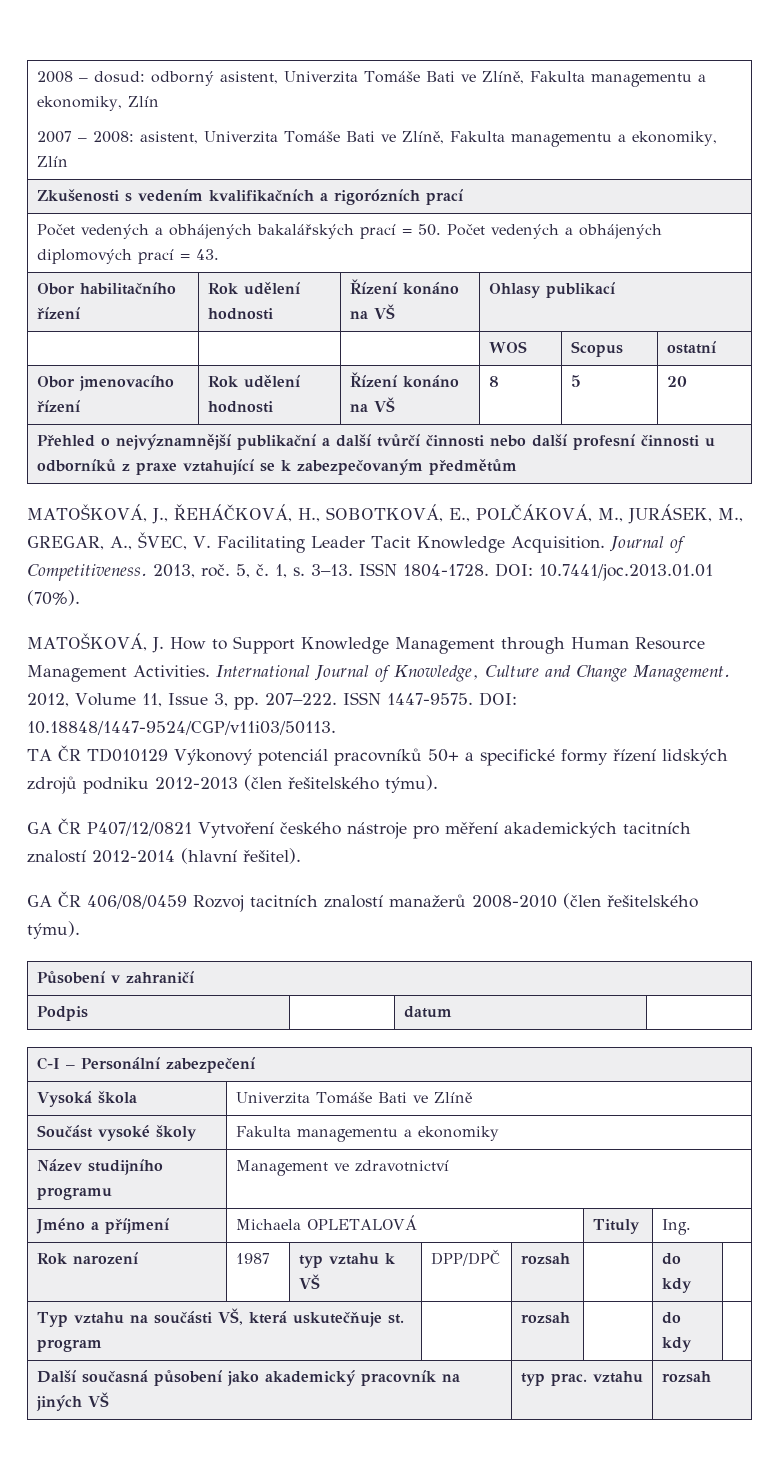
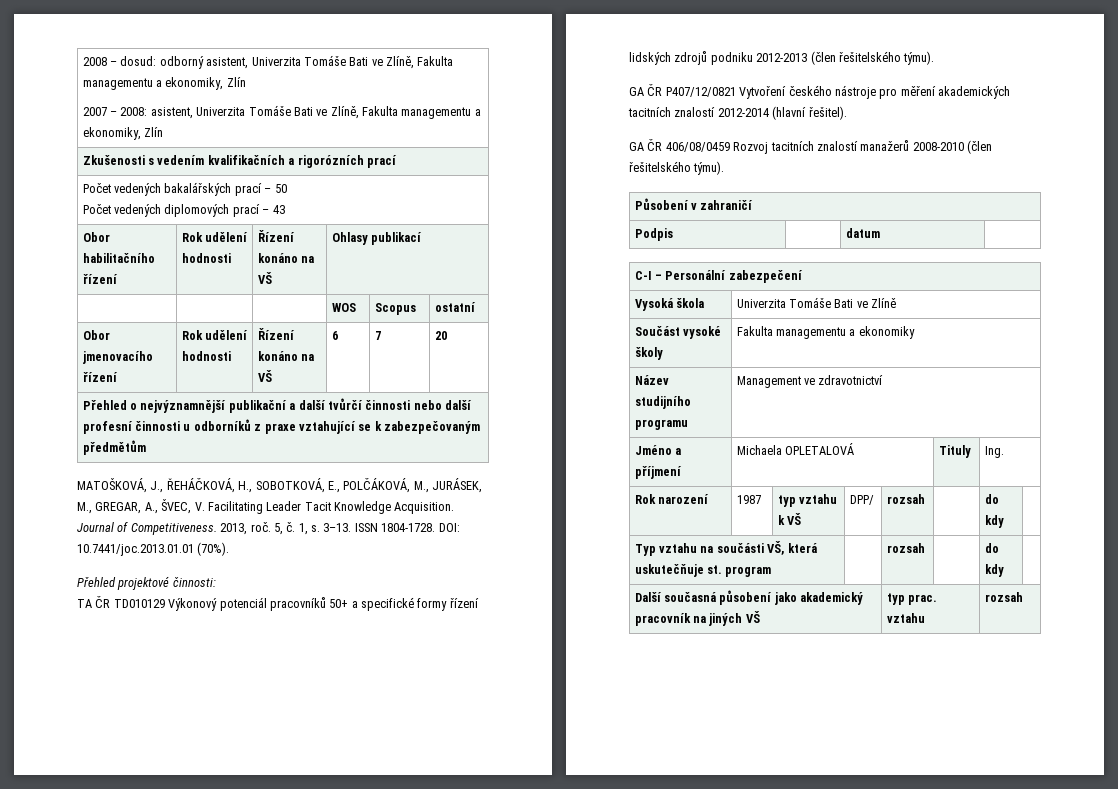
- Počet vedených a obhájených bakalářských prací = 50. Počet vedených a obhájených diplomových prací = 43.
+ Počet vedených bakalářských prací – 50
+ Počet vedených diplomových prací – 43
- Obor jmenovacího řízení | Rok udělení hodnosti | Řízení konáno na VŠ | 8 | 5 | 20
+ Obor jmenovacího řízení | Rok udělení hodnosti | Řízení konáno na VŠ | 6 | 7 | 20
- MATOŠKOVÁ, J. How to Support Knowledge Management through Human Resource Management Activities. International Journal of Knowledge, Culture and Change Management. 2012, Volume 11, Issue 3, pp. 207–222. ISSN 1447-9575. DOI: 10.18848/1447-9524/CGP/v11i03/50113.
+ Přehled projektové činnosti:
- Rok narození | 1987 | typ vztahu k VŠ | DPP/DPČ | rozsah | | do kdy |
+ Rok narození | 1987 | typ vztahu k VŠ | DPP/ | rozsah | | do kdy |

